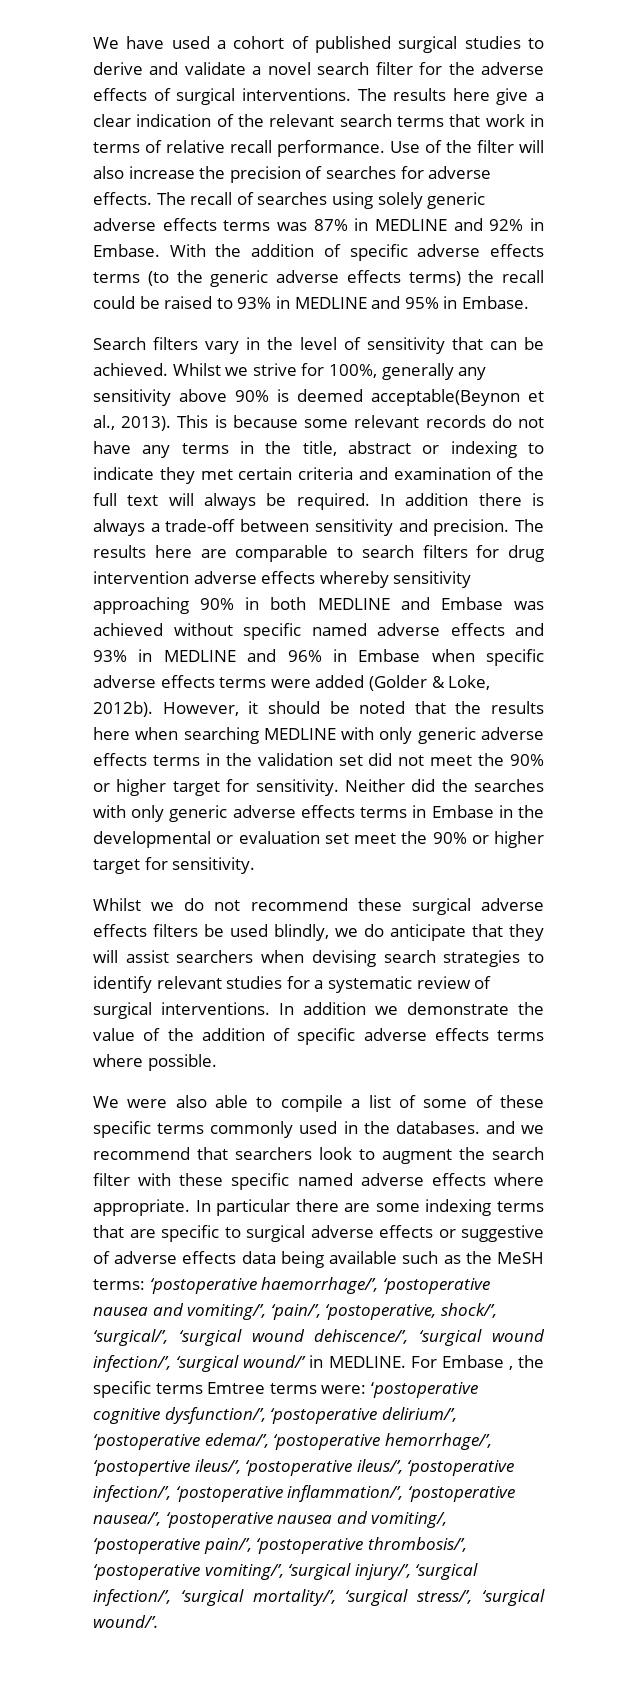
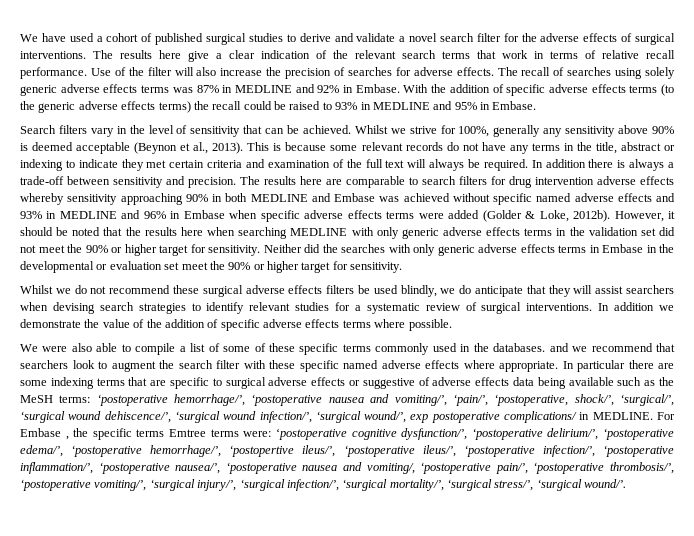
- Whilst we strive for 100%, generally any sensitivity above 90% is deemed acceptable(Beynon et al., 2013).
+ Whilst we strive for 100%, generally any sensitivity above 90% is deemed acceptable (Beynon et al., 2013).
- In particular there are some indexing terms that are specific to surgical adverse effects or suggestive of adverse effects data being available such as the MeSH terms: ‘postoperative haemorrhage/’, ‘postoperative nausea and vomiting/’, ‘pain/’, ‘postoperative, shock/’, ‘surgical/’, ‘surgical wound dehiscence/’, ‘surgical wound infection/’, ‘surgical wound/’ in MEDLINE.
+ In particular there are some indexing terms that are specific to surgical adverse effects or suggestive of adverse effects data being available such as the MeSH terms: ‘postoperative hemorrhage/’, ‘postoperative nausea and vomiting/’, ‘pain/’, ‘postoperative, shock/’, ‘surgical/’, ‘surgical wound dehiscence/’, ‘surgical wound infection/’, ‘surgical wound/’, exp postoperative complications/ in MEDLINE.

